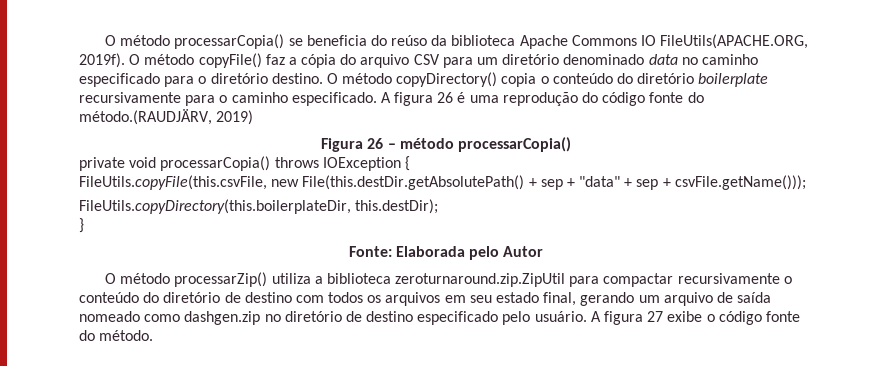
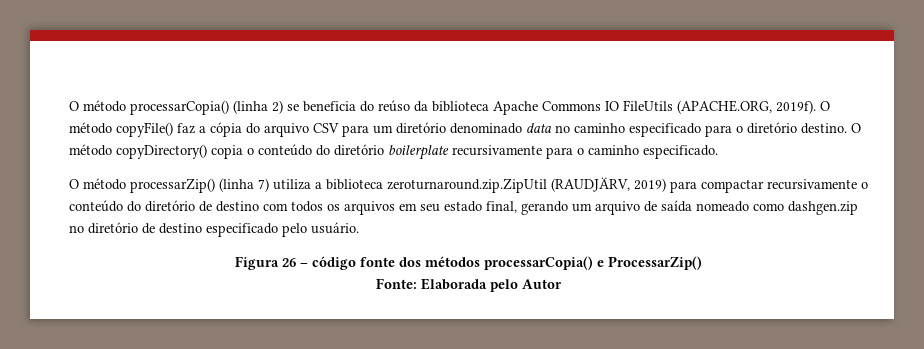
- O método processarCopia() se beneficia do reúso da biblioteca Apache Commons IO FileUtils(APACHE.ORG, 2019f).
+ O método processarCopia() (linha 2) se beneficia do reúso da biblioteca Apache Commons IO FileUtils (APACHE.ORG, 2019f).
- A figura 26 é uma reprodução do código fonte do método.(RAUDJÄRV, 2019)
- Figura 26 – método processarCopia()
- private void processarCopia() throws IOException {
- FileUtils.copyFile(this.csvFile, new File(this.destDir.getAbsolutePath() + sep + "data" + sep + csvFile.getName()));
- FileUtils.copyDirectory(this.boilerplateDir, this.destDir);
- }
- Fonte: Elaborada pelo Autor
- O método processarZip() utiliza a biblioteca zeroturnaround.zip.ZipUtil para compactar recursivamente o conteúdo do diretório de destino com todos os arquivos em seu estado final, gerando um arquivo de saída nomeado como dashgen.zip no diretório de destino especificado pelo usuário. A figura 27 exibe o código fonte do método.
+ O método processarZip() (linha 7) utiliza a biblioteca zeroturnaround.zip.ZipUtil (RAUDJÄRV, 2019) para compactar recursivamente o conteúdo do diretório de destino com todos os arquivos em seu estado final, gerando um arquivo de saída nomeado como dashgen.zip no diretório de destino especificado pelo usuário.
+ Figura 26 – código fonte dos métodos processarCopia() e ProcessarZip()
+ Fonte: Elaborada pelo Autor

